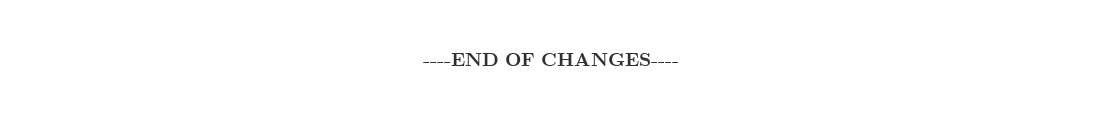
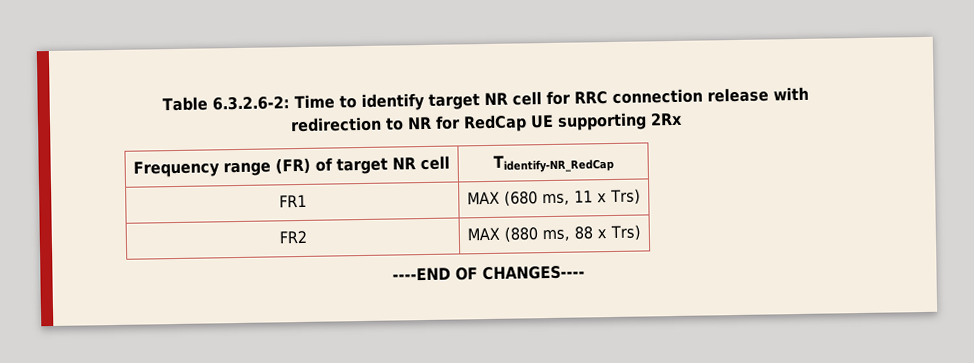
+ Table 6.3.2.6-2: Time to identify target NR cell for RRC connection release with redirection to NR for RedCap UE supporting 2Rx
+ Frequency range (FR) of target NR cell | Tidentify-NR_RedCap
+ FR1 | MAX (680 ms, 11 x Trs)
+ FR2 | MAX (880 ms, 88 x Trs)

